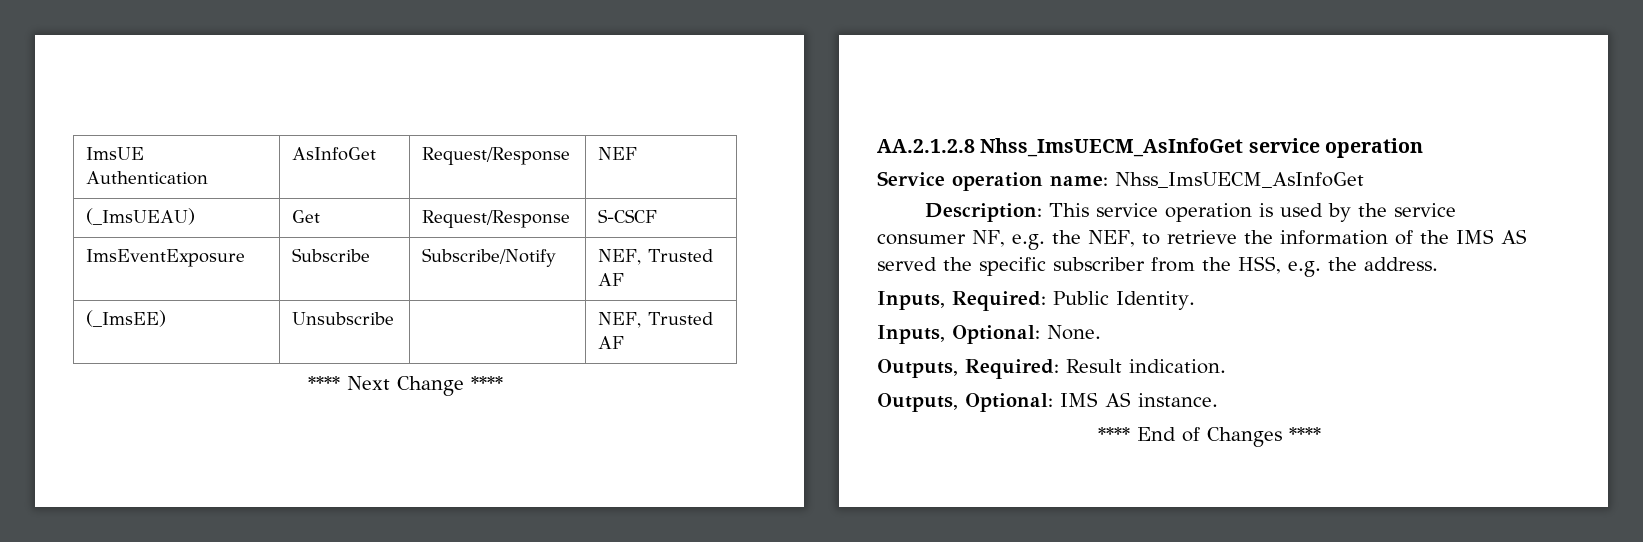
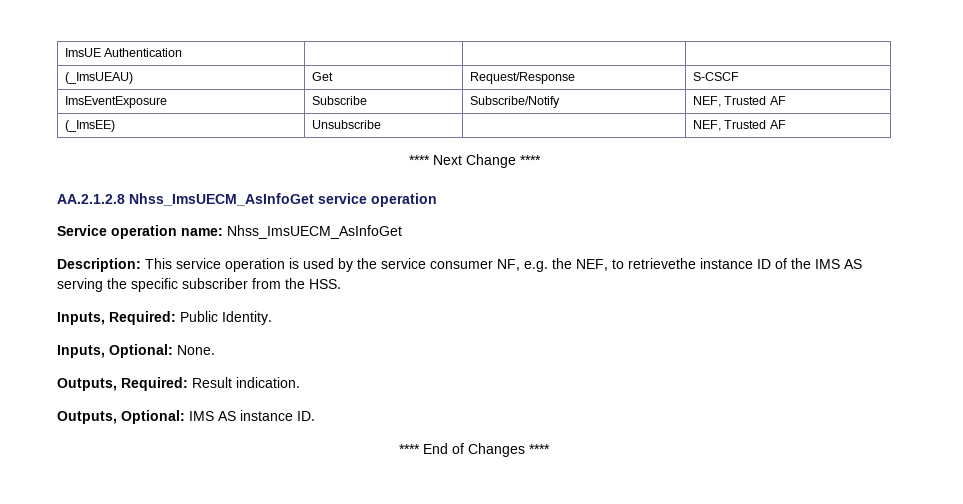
- ImsUE Authentication | AsInfoGet | Request/Response | NEF
+ ImsUE Authentication | | |
- Description: This service operation is used by the service consumer NF, e.g. the NEF, to retrieve the information of the IMS AS served the specific subscriber from the HSS, e.g. the address.
+ Description: This service operation is used by the service consumer NF, e.g. the NEF, to retrievethe instance ID of the IMS AS serving the specific subscriber from the HSS.
- Outputs, Optional: IMS AS instance.
+ Outputs, Optional: IMS AS instance ID.

